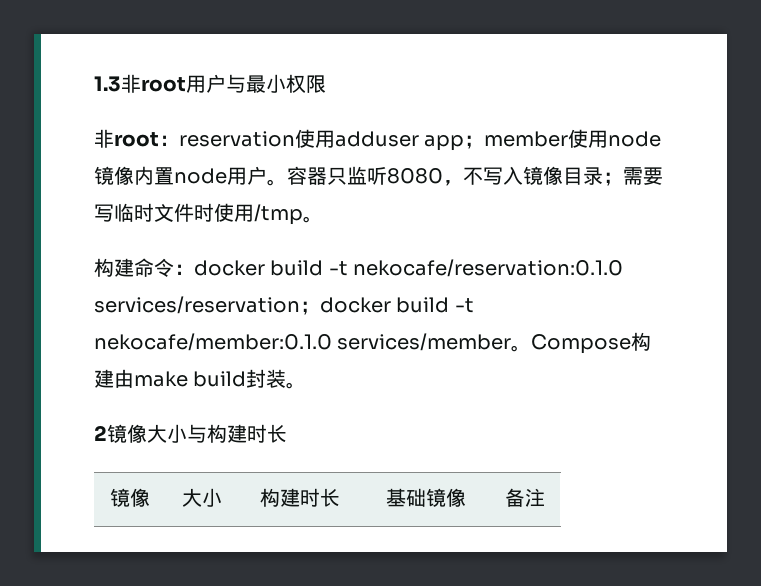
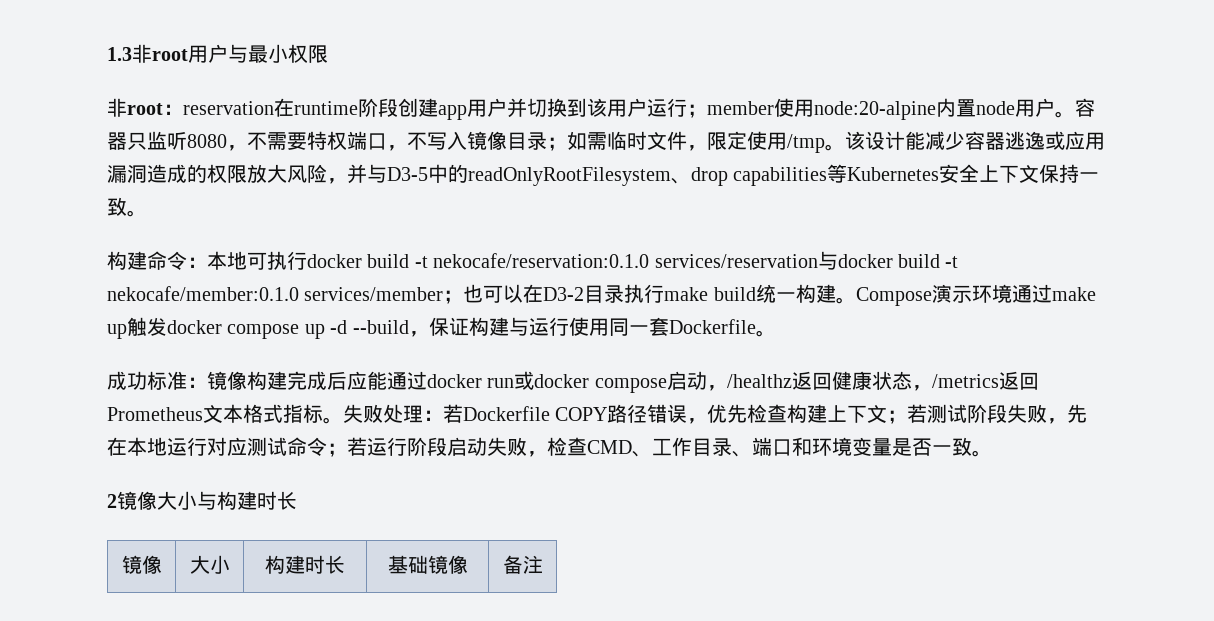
- 非root：reservation使用adduser app；member使用node镜像内置node用户。
+ 非root：reservation在runtime阶段创建app用户并切换到该用户运行；member使用node:20-alpine内置node用户。
- 容器只监听8080，不写入镜像目录；需要写临时文件时使用/tmp。
+ 容器只监听8080，不需要特权端口，不写入镜像目录；如需临时文件，限定使用/tmp。该设计能减少容器逃逸或应用漏洞造成的权限放大风险，并与D3-5中的readOnlyRootFilesystem、drop capabilities等Kubernetes安全上下文保持一致。
- 构建命令：docker build -t nekocafe/reservation:0.1.0 services/reservation；docker build -t nekocafe/member:0.1.0 services/member。Compose构建由make build封装。
+ 构建命令：本地可执行docker build -t nekocafe/reservation:0.1.0 services/reservation与docker build -t nekocafe/member:0.1.0 services/member；也可以在D3-2目录执行make build统一构建。Compose演示环境通过make up触发docker compose up -d --build，保证构建与运行使用同一套Dockerfile。
+ 成功标准：镜像构建完成后应能通过docker run或docker compose启动，/healthz返回健康状态，/metrics返回Prometheus文本格式指标。失败处理：若Dockerfile COPY路径错误，优先检查构建上下文；若测试阶段失败，先在本地运行对应测试命令；若运行阶段启动失败，检查CMD、工作目录、端口和环境变量是否一致。

